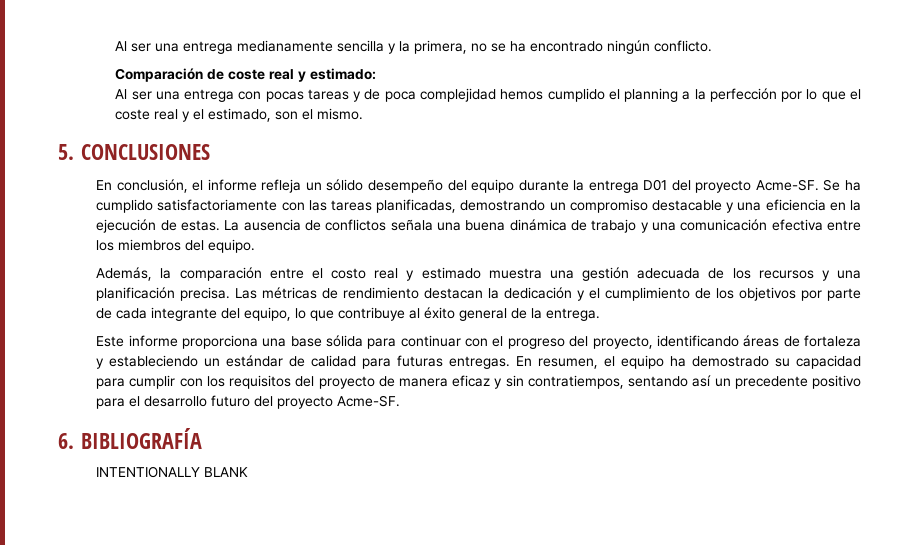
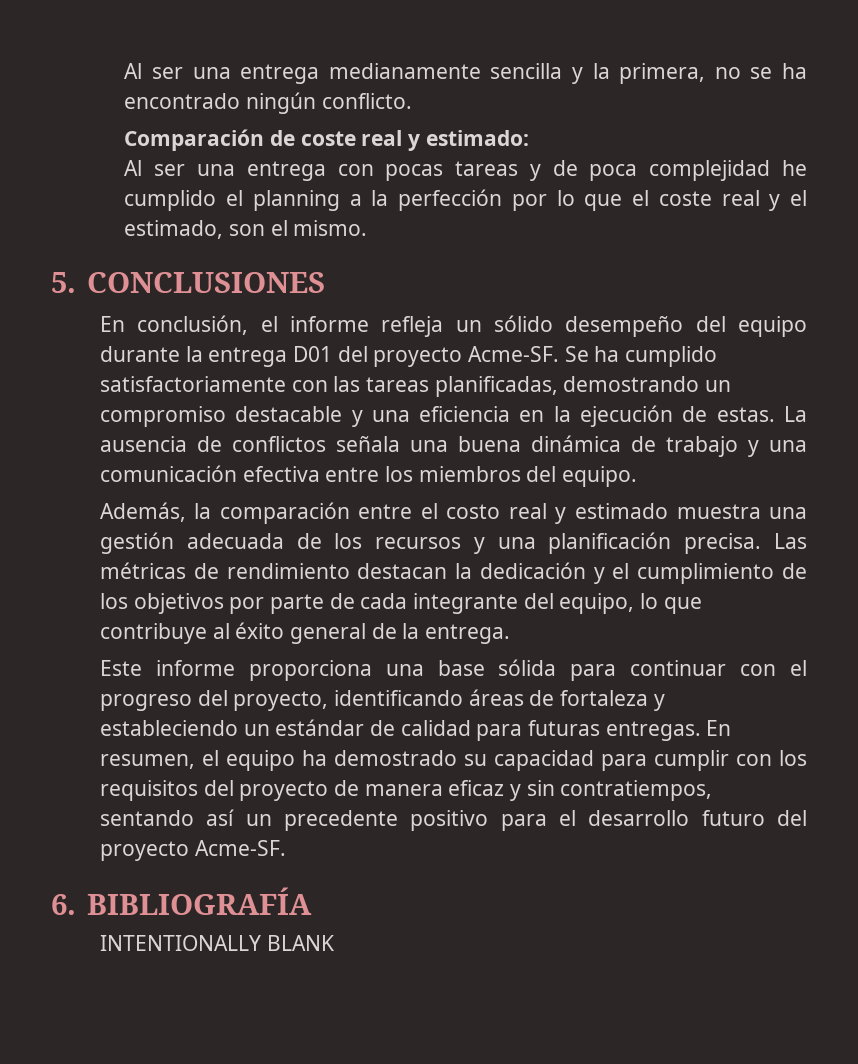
- Al ser una entrega con pocas tareas y de poca complejidad hemos cumplido el planning a la perfección por lo que el coste real y el estimado, son el mismo.
+ Al ser una entrega con pocas tareas y de poca complejidad he cumplido el planning a la perfección por lo que el coste real y el estimado, son el mismo.

